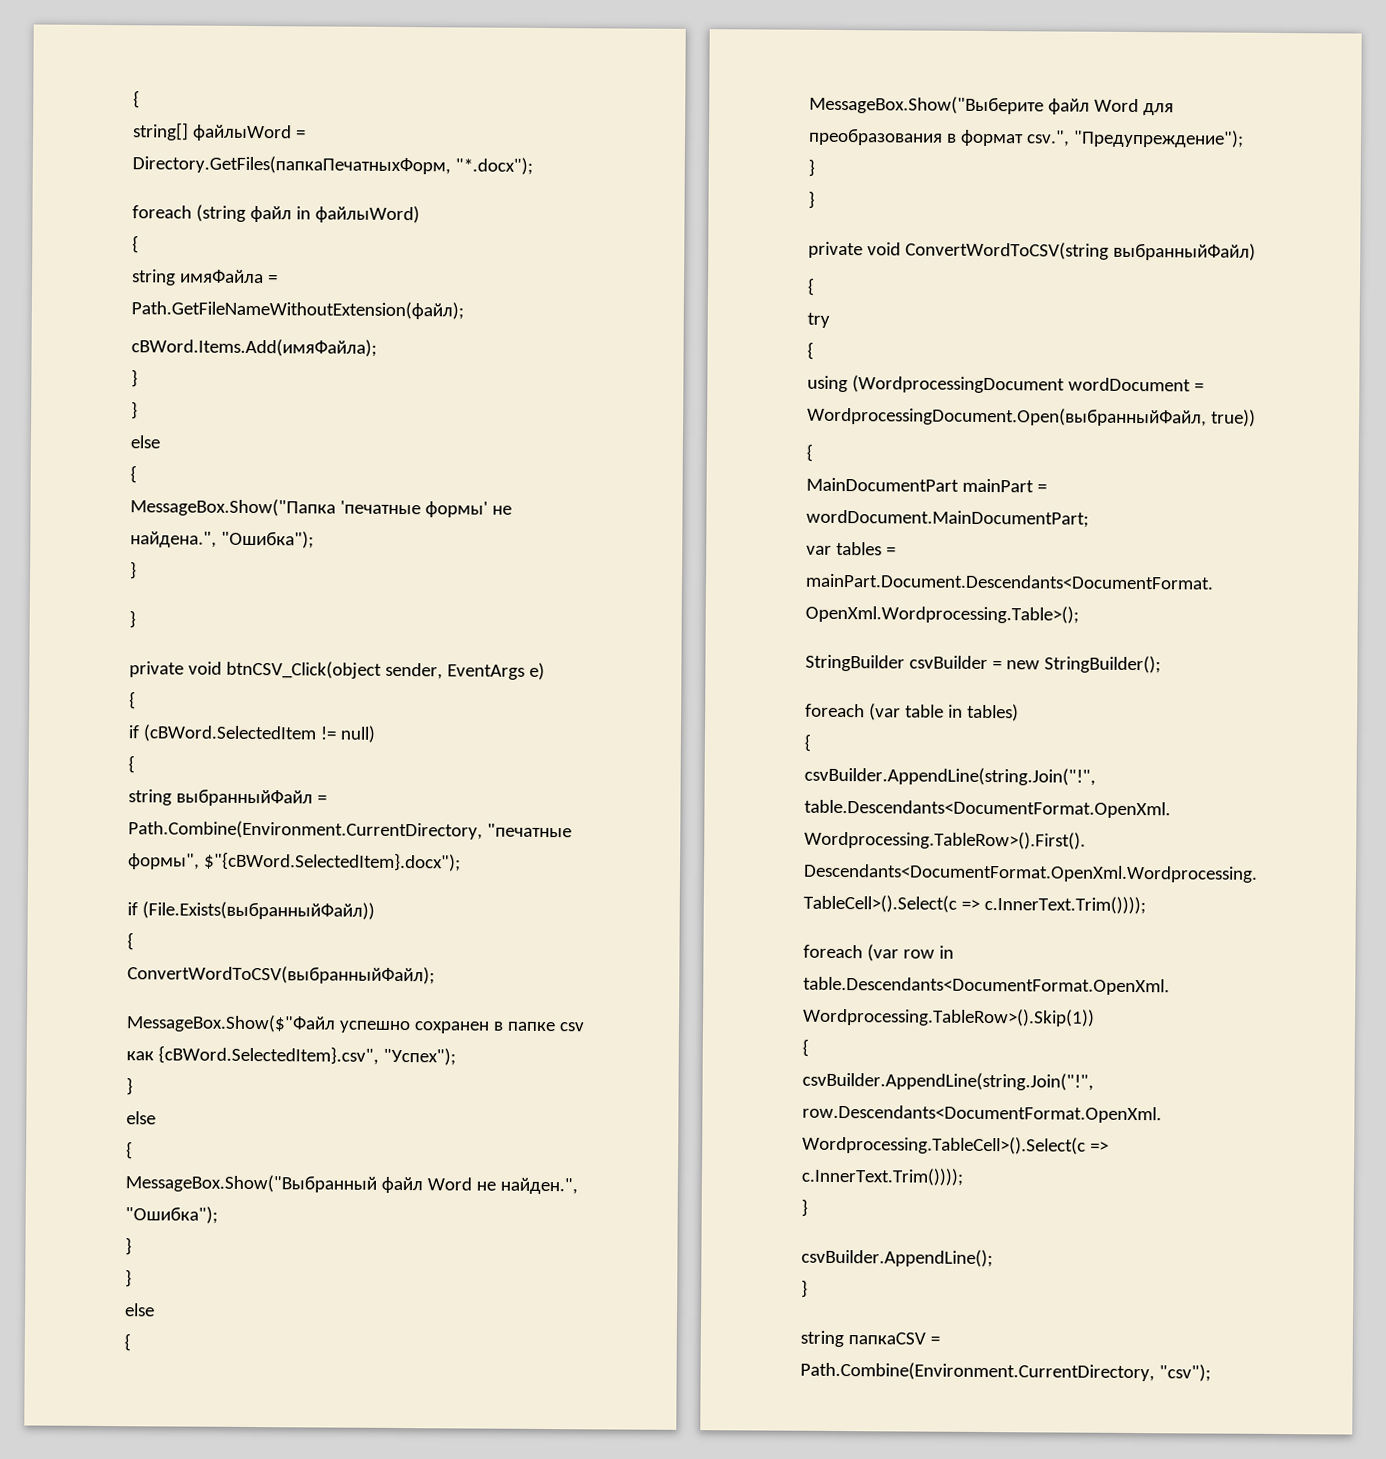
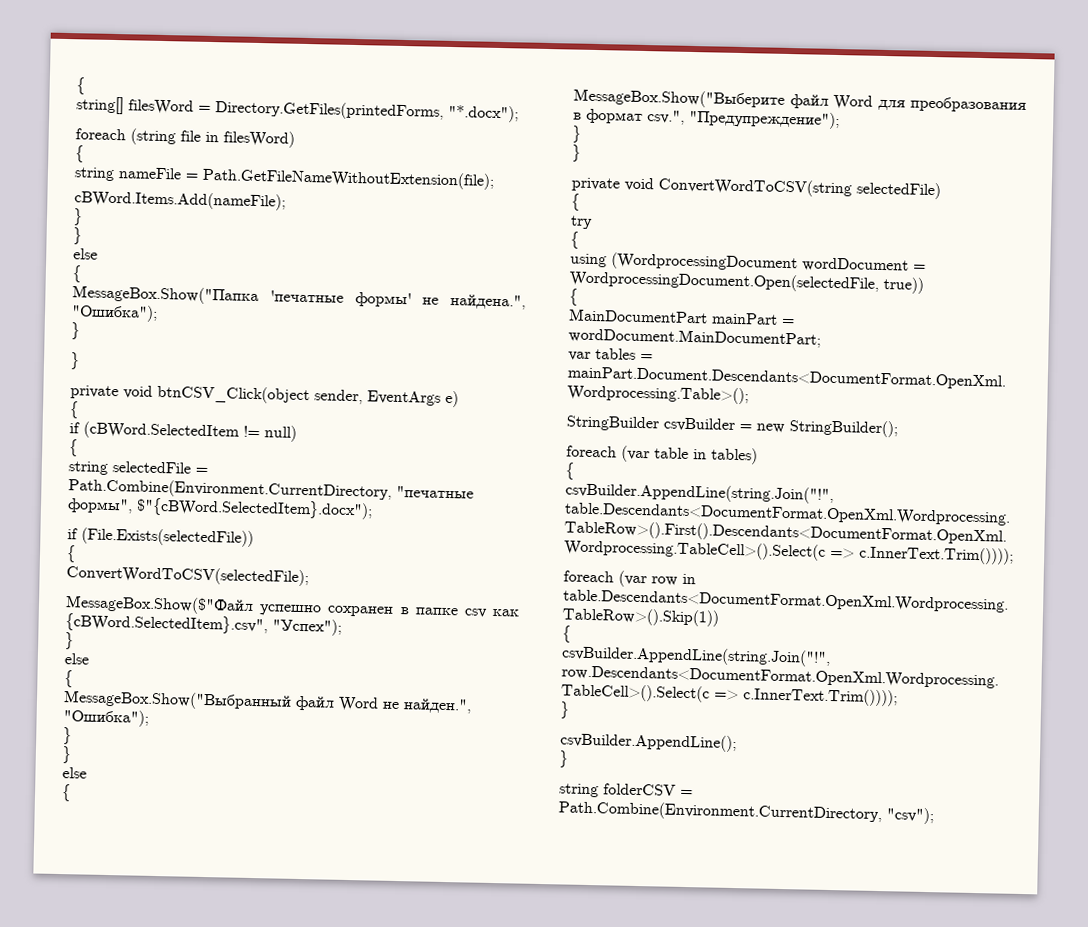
- string[] файлыWord = Directory.GetFiles(папкаПечатныхФорм, "*.docx");
+ string[] filesWord = Directory.GetFiles(printedForms, "*.docx");
- foreach (string файл in файлыWord)
+ foreach (string file in filesWord)
  {
- string имяФайла = Path.GetFileNameWithoutExtension(файл);
- cBWord.Items.Add(имяФайла);
+ string nameFile = Path.GetFileNameWithoutExtension(file);
+ cBWord.Items.Add(nameFile);
- string выбранныйФайл = Path.Combine(Environment.CurrentDirectory, "печатные формы", $"{cBWord.SelectedItem}.docx");
+ string selectedFile = Path.Combine(Environment.CurrentDirectory, "печатные формы", $"{cBWord.SelectedItem}.docx");
- if (File.Exists(выбранныйФайл))
+ if (File.Exists(selectedFile))
  {
- ConvertWordToCSV(выбранныйФайл);
+ ConvertWordToCSV(selectedFile);
- private void ConvertWordToCSV(string выбранныйФайл)
+ private void ConvertWordToCSV(string selectedFile)
- using (WordprocessingDocument wordDocument = WordprocessingDocument.Open(выбранныйФайл, true))
+ using (WordprocessingDocument wordDocument = WordprocessingDocument.Open(selectedFile, true))
- string папкаCSV = Path.Combine(Environment.CurrentDirectory, "csv");
+ string folderCSV = Path.Combine(Environment.CurrentDirectory, "csv");

